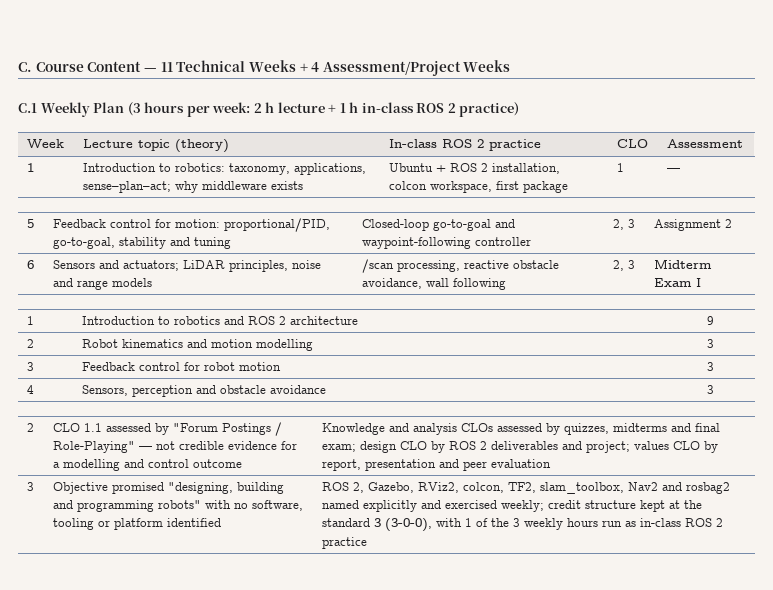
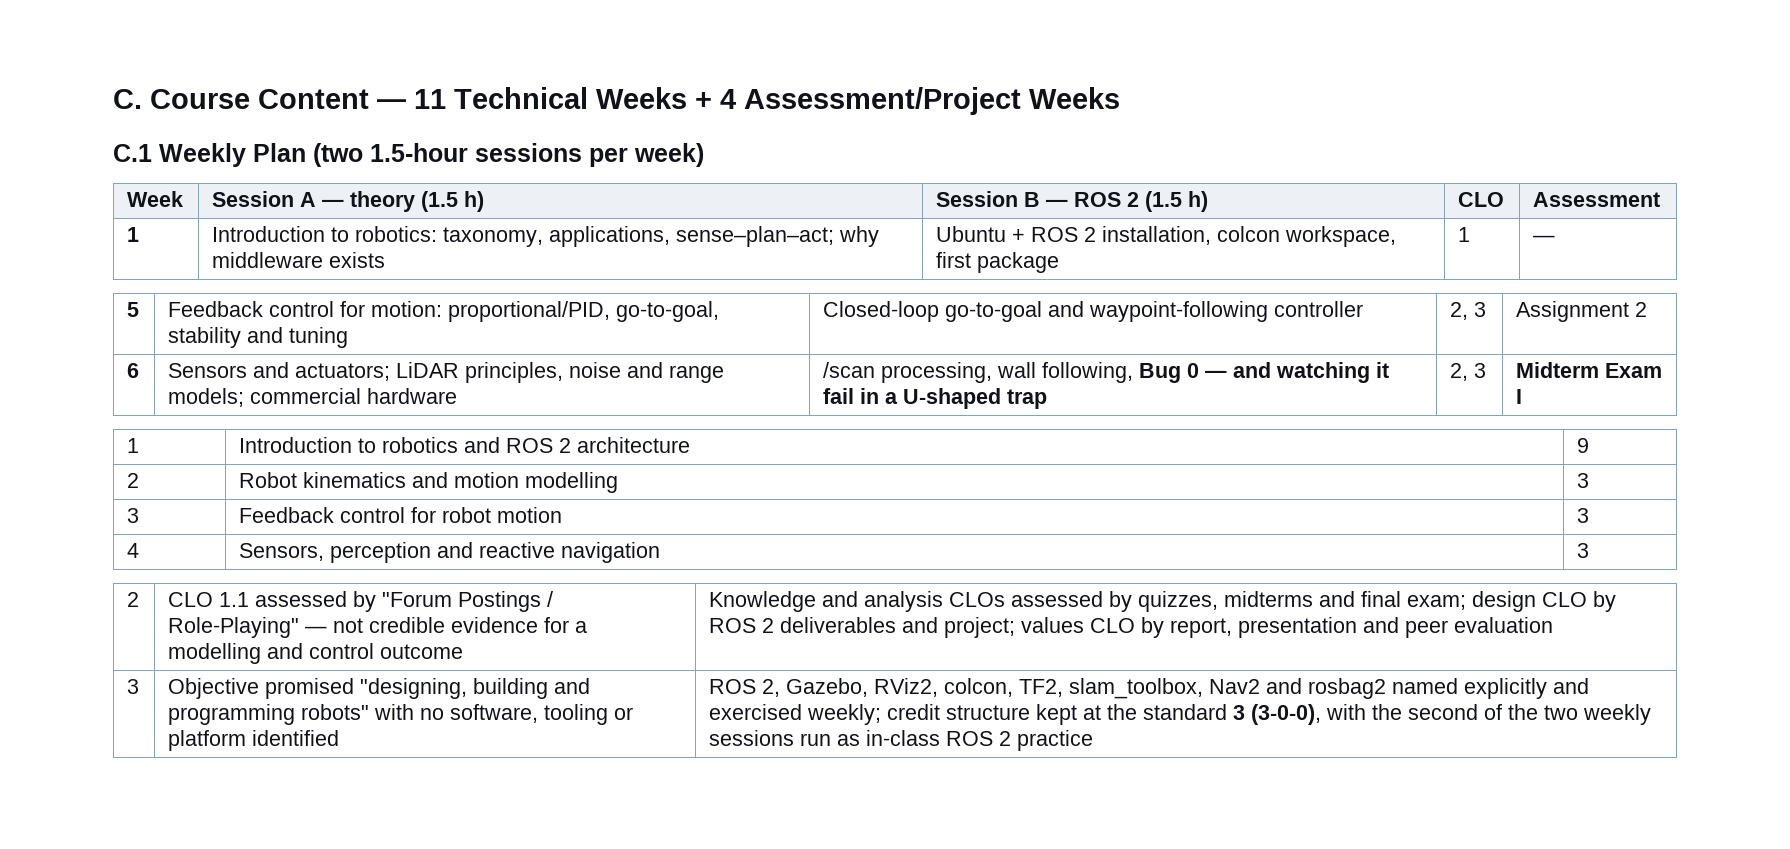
- C.1 Weekly Plan (3 hours per week: 2 h lecture + 1 h in-class ROS 2 practice)
- Week | Lecture topic (theory) | In-class ROS 2 practice | CLO | Assessment
+ C.1 Weekly Plan (two 1.5-hour sessions per week)
+ Week | Session A — theory (1.5 h) | Session B — ROS 2 (1.5 h) | CLO | Assessment
- 6 | Sensors and actuators; LiDAR principles, noise and range models | /scan processing, reactive obstacle avoidance, wall following | 2, 3 | Midterm Exam I
+ 6 | Sensors and actuators; LiDAR principles, noise and range models; commercial hardware | /scan processing, wall following, Bug 0 — and watching it fail in a U-shaped trap | 2, 3 | Midterm Exam I
- 4 | Sensors, perception and obstacle avoidance | 3
+ 4 | Sensors, perception and reactive navigation | 3
- ROS 2, Gazebo, RViz2, colcon, TF2, slam_toolbox, Nav2 and rosbag2 named explicitly and exercised weekly; credit structure kept at the standard 3 (3-0-0), with 1 of the 3 weekly hours run as in-class ROS 2 practice
+ ROS 2, Gazebo, RViz2, colcon, TF2, slam_toolbox, Nav2 and rosbag2 named explicitly and exercised weekly; credit structure kept at the standard 3 (3-0-0), with the second of the two weekly sessions run as in-class ROS 2 practice

